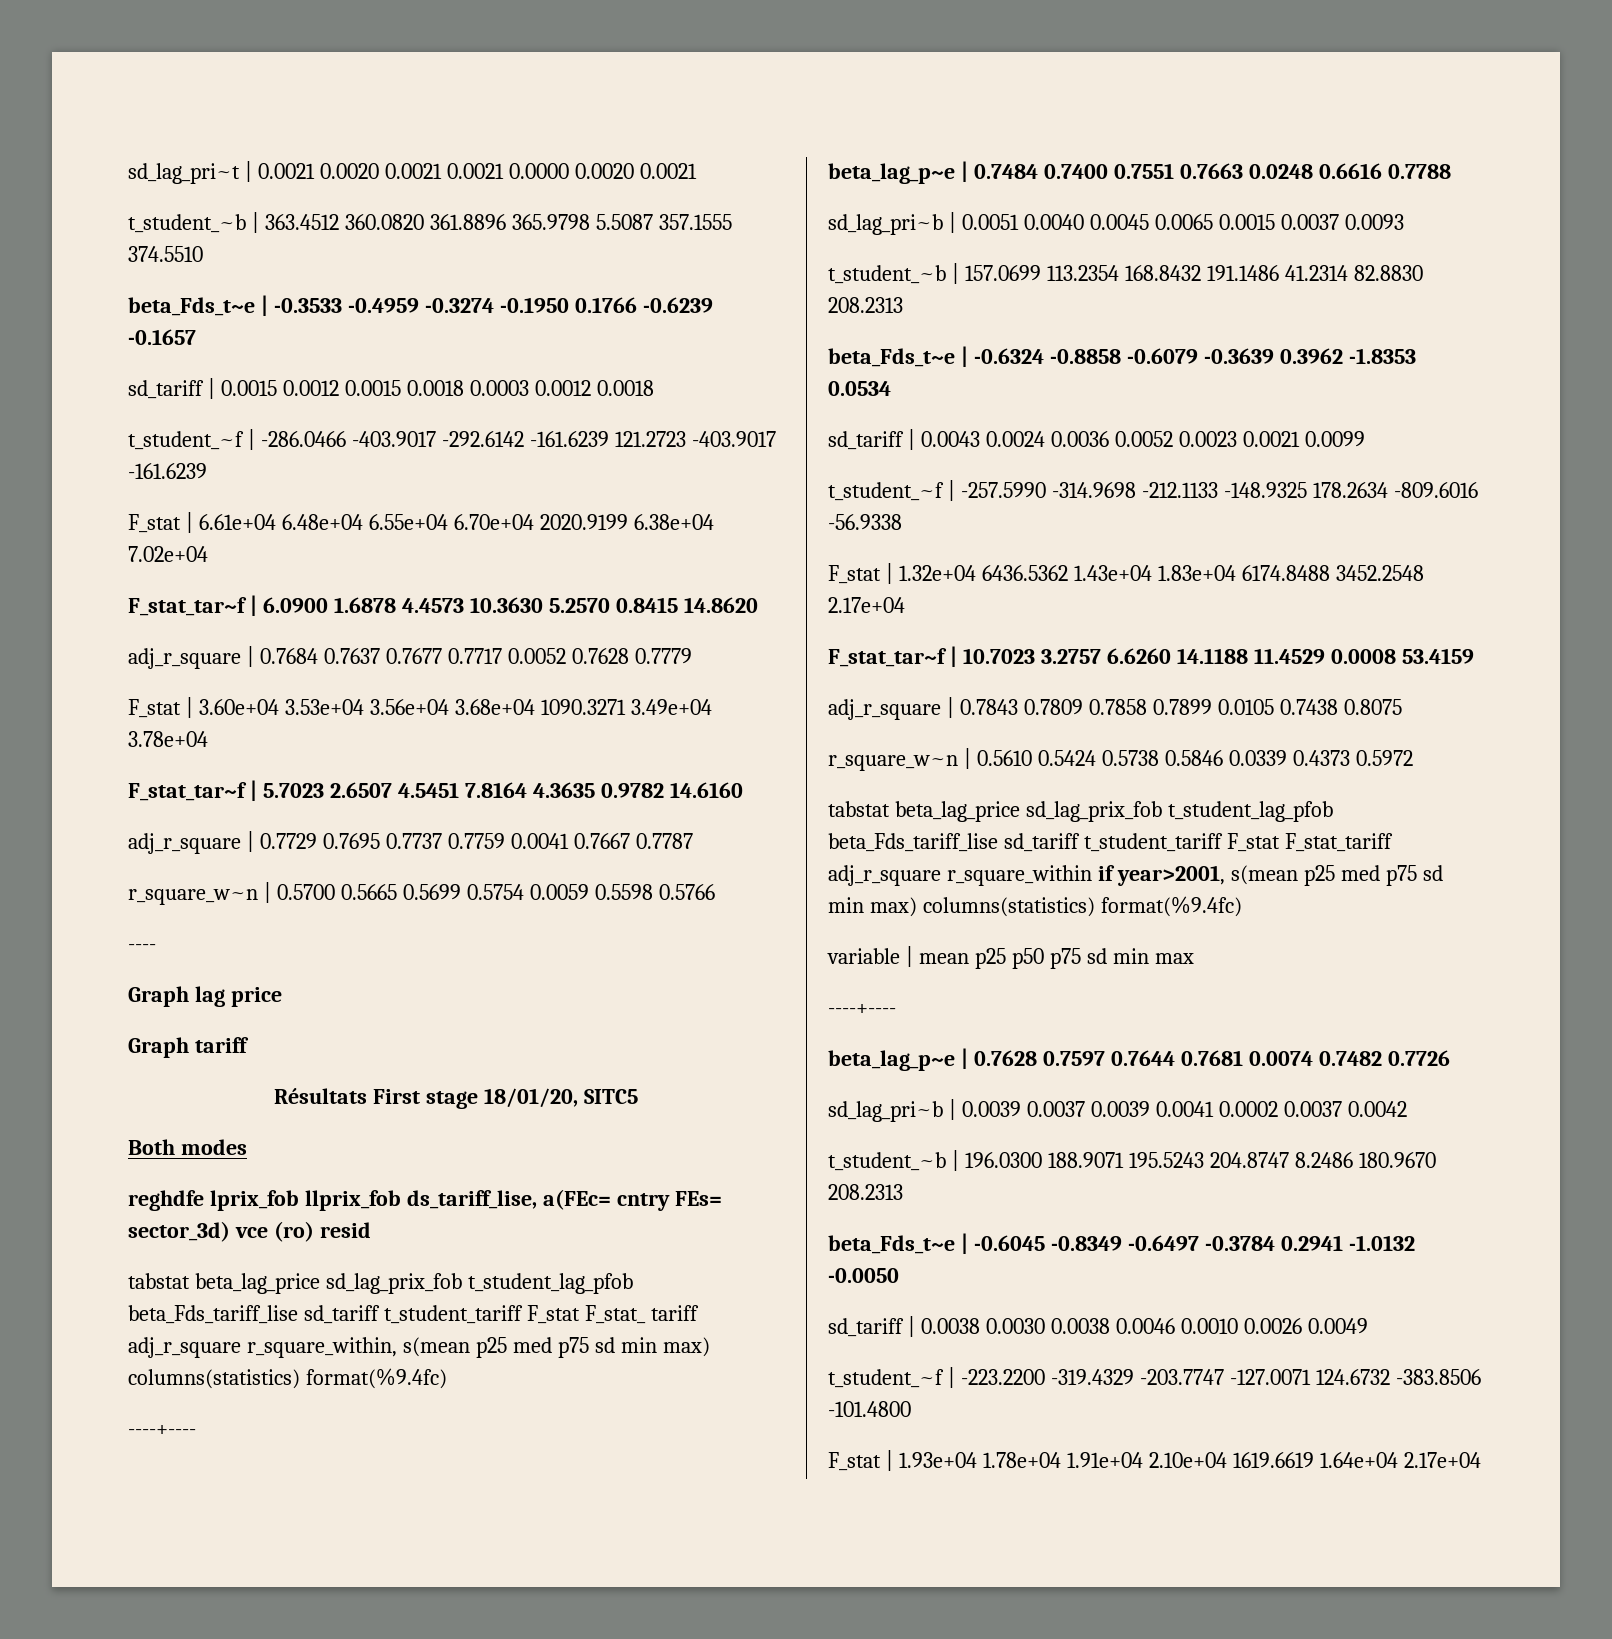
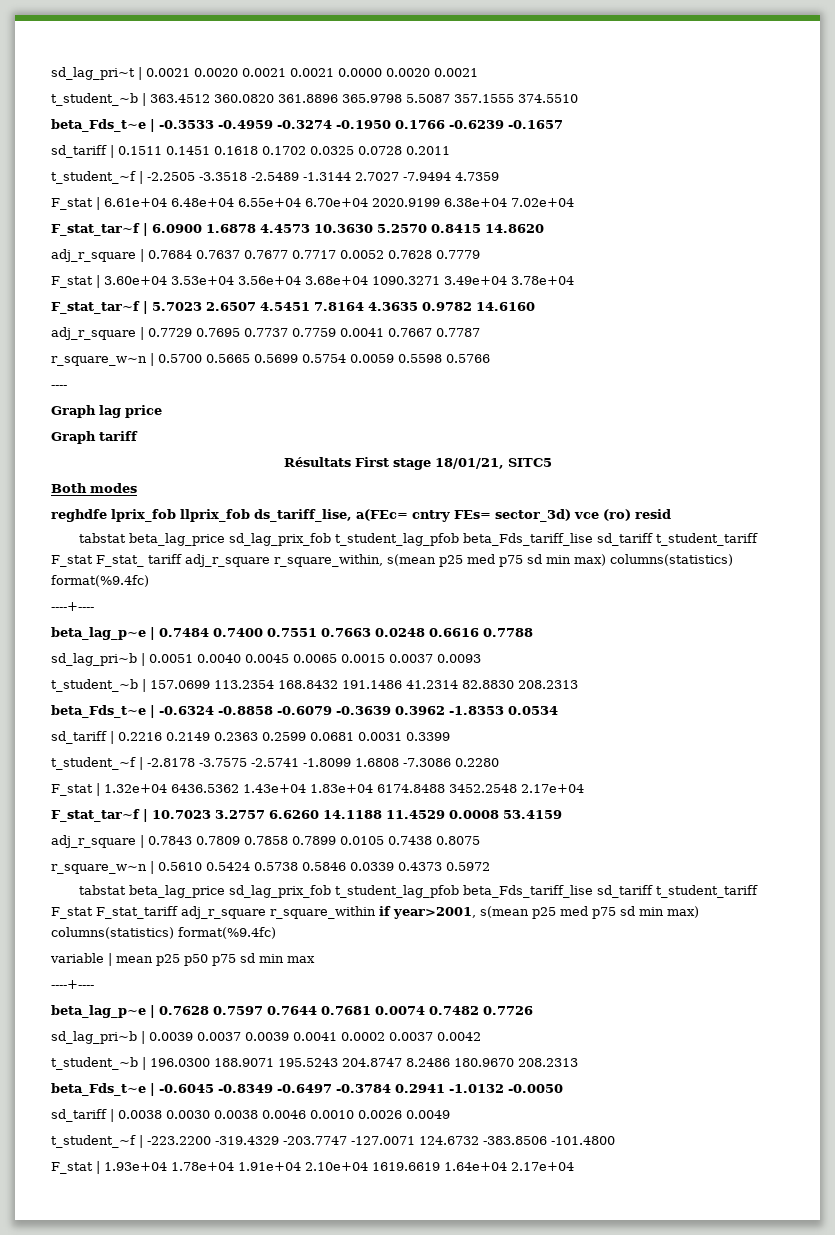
- sd_tariff | 0.0015 0.0012 0.0015 0.0018 0.0003 0.0012 0.0018
- t_student_~f | -286.0466 -403.9017 -292.6142 -161.6239 121.2723 -403.9017 -161.6239
+ sd_tariff | 0.1511 0.1451 0.1618 0.1702 0.0325 0.0728 0.2011
+ t_student_~f | -2.2505 -3.3518 -2.5489 -1.3144 2.7027 -7.9494 4.7359
- Résultats First stage 18/01/20, SITC5
+ Résultats First stage 18/01/21, SITC5
- sd_tariff | 0.0043 0.0024 0.0036 0.0052 0.0023 0.0021 0.0099
- t_student_~f | -257.5990 -314.9698 -212.1133 -148.9325 178.2634 -809.6016 -56.9338
+ sd_tariff | 0.2216 0.2149 0.2363 0.2599 0.0681 0.0031 0.3399
+ t_student_~f | -2.8178 -3.7575 -2.5741 -1.8099 1.6808 -7.3086 0.2280

